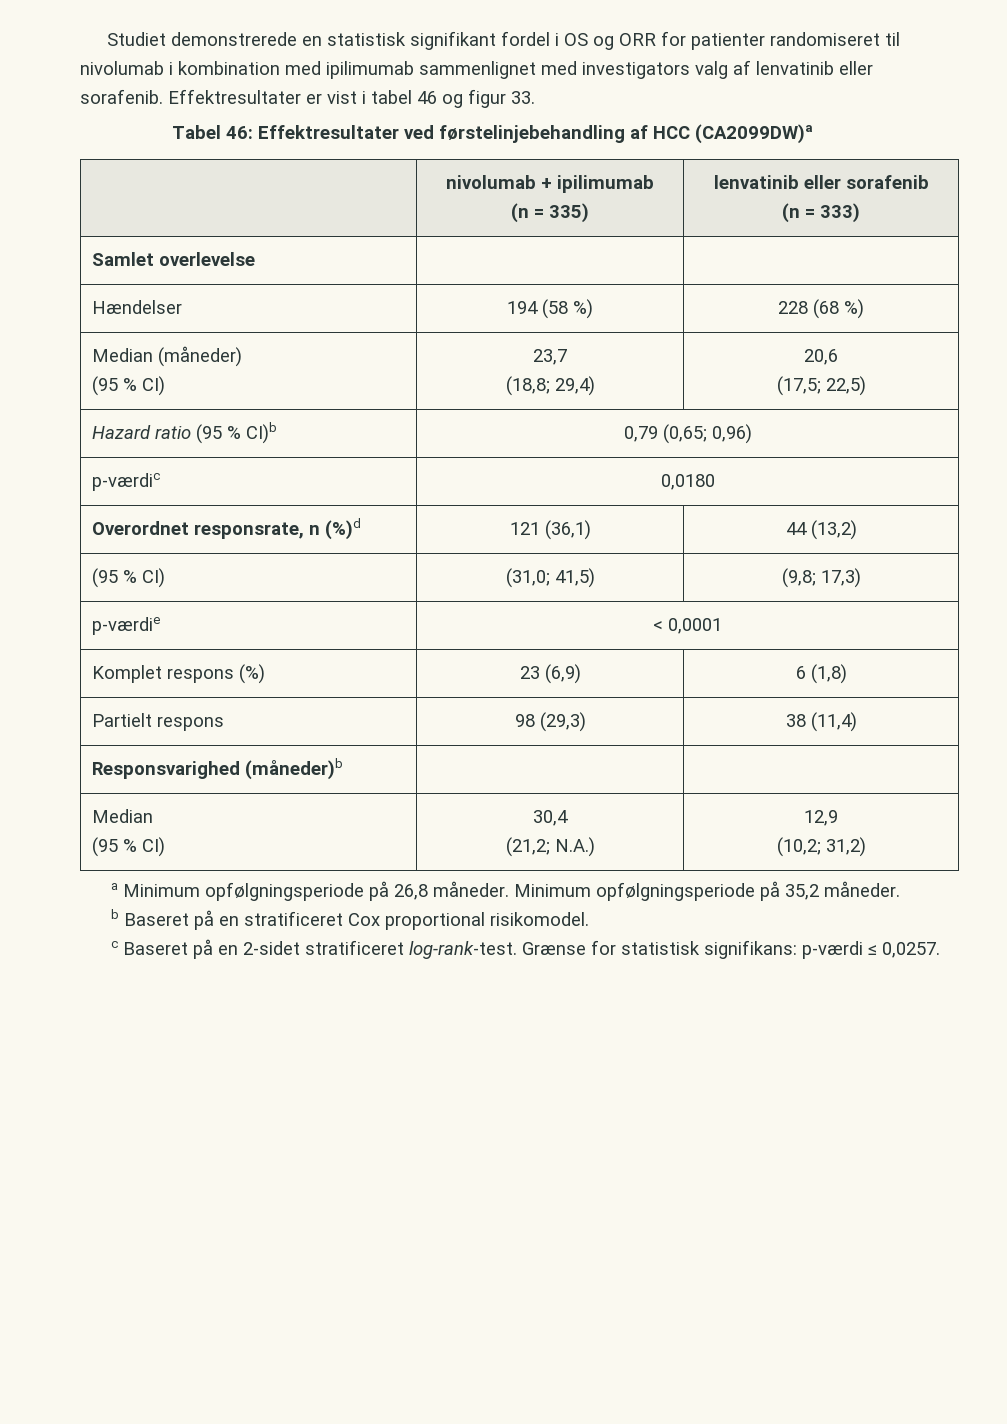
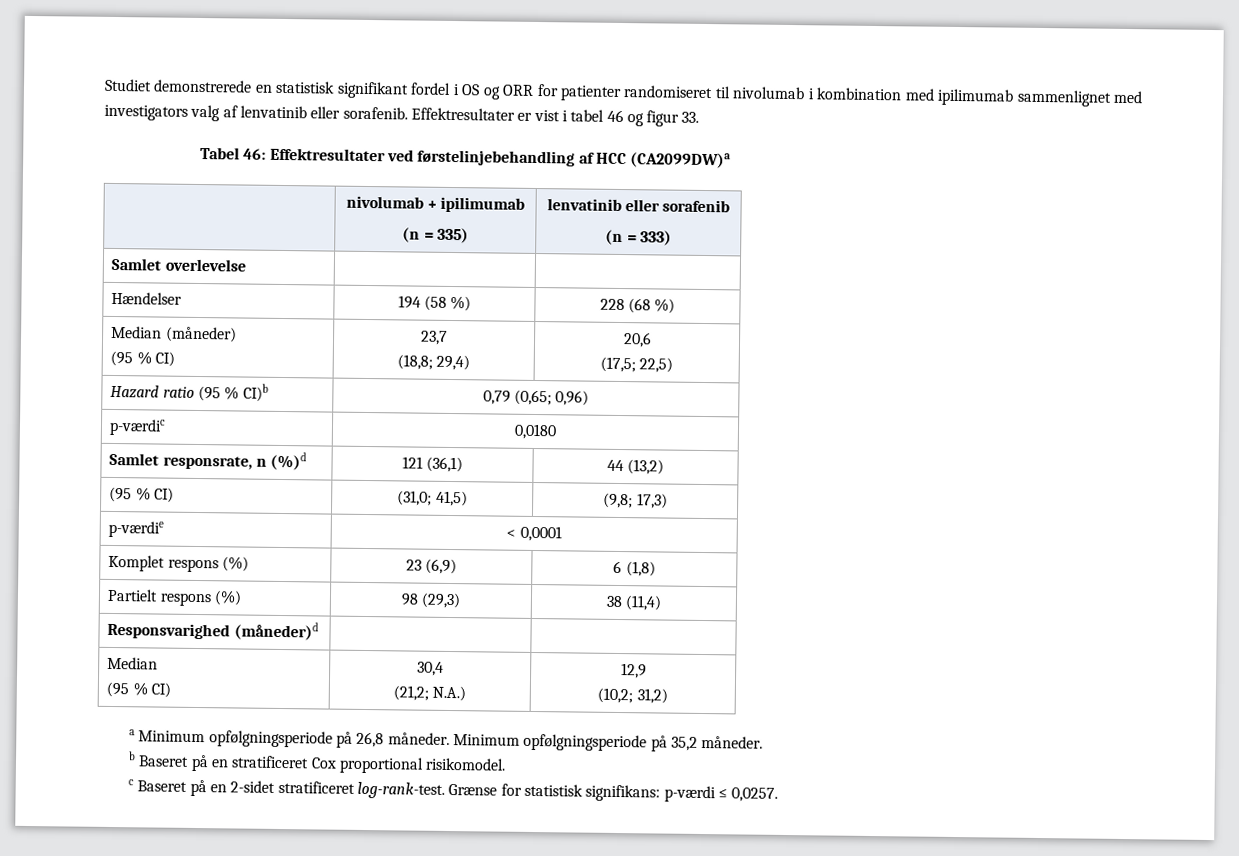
- Overordnet responsrate, n (%)d | 121 (36,1) | 44 (13,2)
+ Samlet responsrate, n (%)d | 121 (36,1) | 44 (13,2)
- Partielt respons | 98 (29,3) | 38 (11,4)
+ Partielt respons (%) | 98 (29,3) | 38 (11,4)
- Responsvarighed (måneder)b | |
+ Responsvarighed (måneder)d | |

